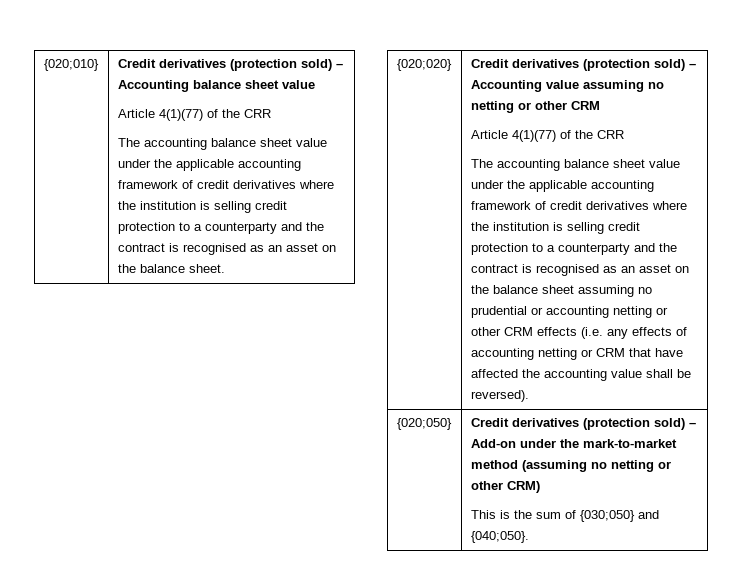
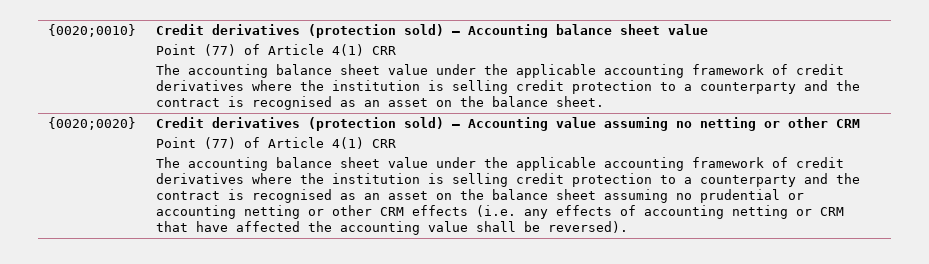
- {020;010}
+ {0020;0010}
  Credit derivatives (protection sold) – Accounting balance sheet value
- Article 4(1)(77) of the CRR
+ Point (77) of Article 4(1) CRR
- {020;020}
+ {0020;0020}
  Credit derivatives (protection sold) – Accounting value assuming no netting or other CRM
- Article 4(1)(77) of the CRR
+ Point (77) of Article 4(1) CRR
- {020;050} | Credit derivatives (protection sold) – Add-on under the mark-to-market method (assuming no netting or other CRM)
- This is the sum of {030;050} and {040;050}.

